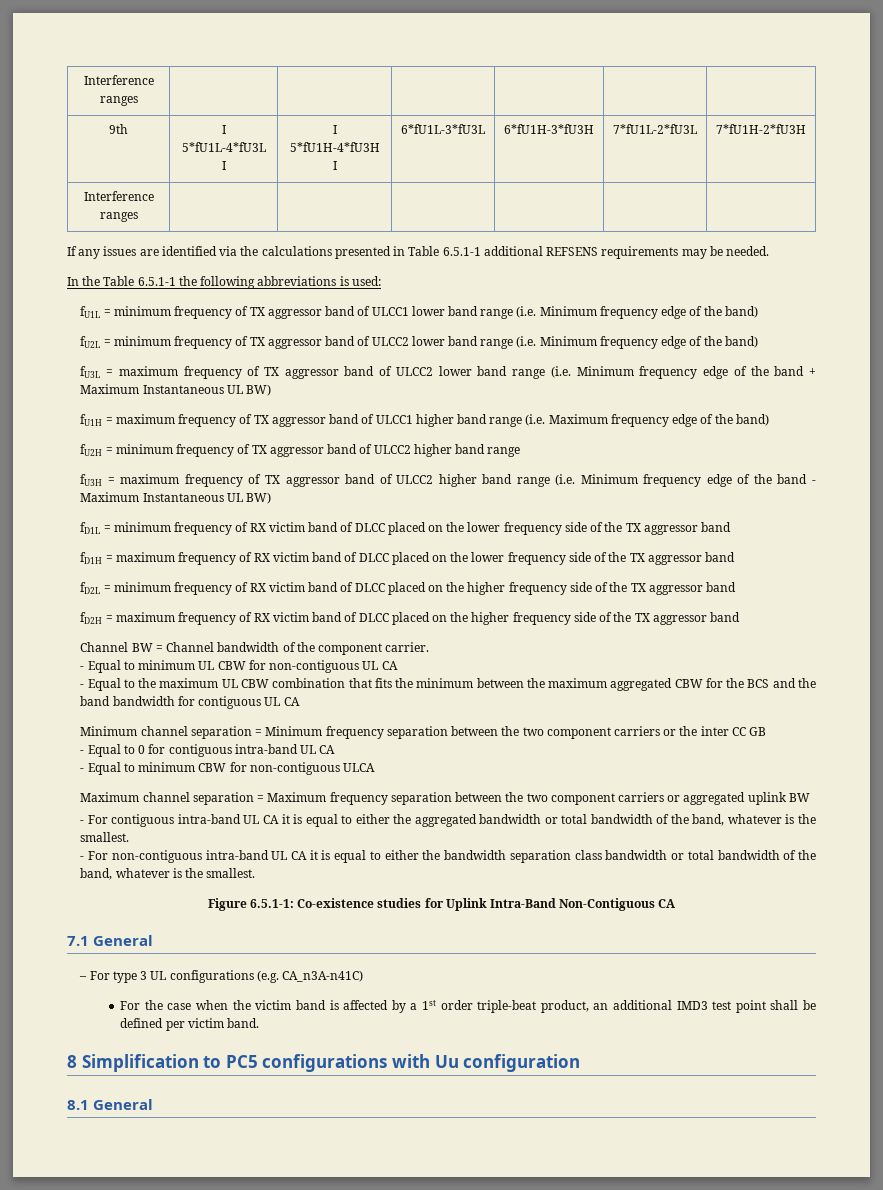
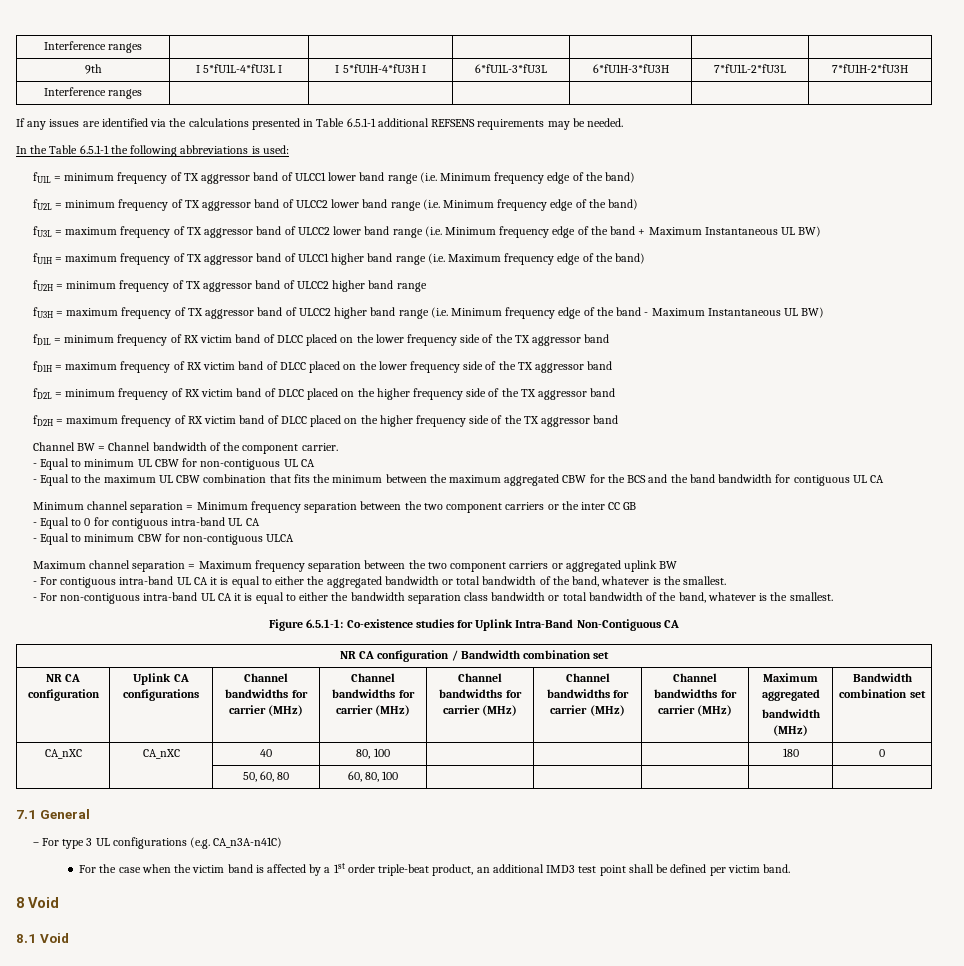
+ NR CA configuration / Bandwidth combination set
+ NR CA configuration | Uplink CA configurations | Channel bandwidths for carrier (MHz) | Channel bandwidths for carrier (MHz) | Channel bandwidths for carrier (MHz) | Channel bandwidths for carrier (MHz) | Channel bandwidths for carrier (MHz) | Maximum aggregated
+ bandwidth (MHz) | Bandwidth combination set
+ CA_nXC | CA_nXC | 40 | 80, 100 | | | | 180 | 0
+ | | 50, 60, 80 | 60, 80, 100 | | | | |
- 8 Simplification to PC5 configurations with Uu configuration
+ 8 Void
- 8.1 General
+ 8.1 Void

